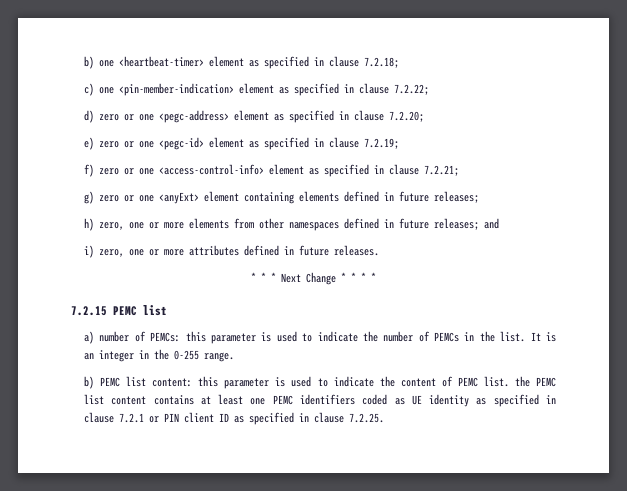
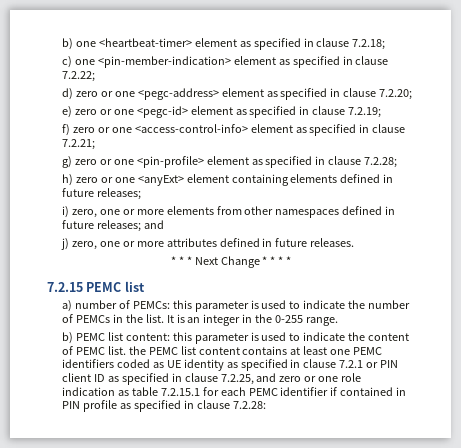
- g) zero or one <anyExt> element containing elements defined in future releases;
+ g) zero or one <pin-profile> element as specified in clause 7.2.28;
+ h) zero or one <anyExt> element containing elements defined in future releases;
- h) zero, one or more elements from other namespaces defined in future releases; and
+ i) zero, one or more elements from other namespaces defined in future releases; and
- i) zero, one or more attributes defined in future releases.
+ j) zero, one or more attributes defined in future releases.
- b) PEMC list content: this parameter is used to indicate the content of PEMC list. the PEMC list content contains at least one PEMC identifiers coded as UE identity as specified in clause 7.2.1 or PIN client ID as specified in clause 7.2.25.
+ b) PEMC list content: this parameter is used to indicate the content of PEMC list. the PEMC list content contains at least one PEMC identifiers coded as UE identity as specified in clause 7.2.1 or PIN client ID as specified in clause 7.2.25, and zero or one role indication as table 7.2.15.1 for each PEMC identifier if contained in PIN profile as specified in clause 7.2.28:

